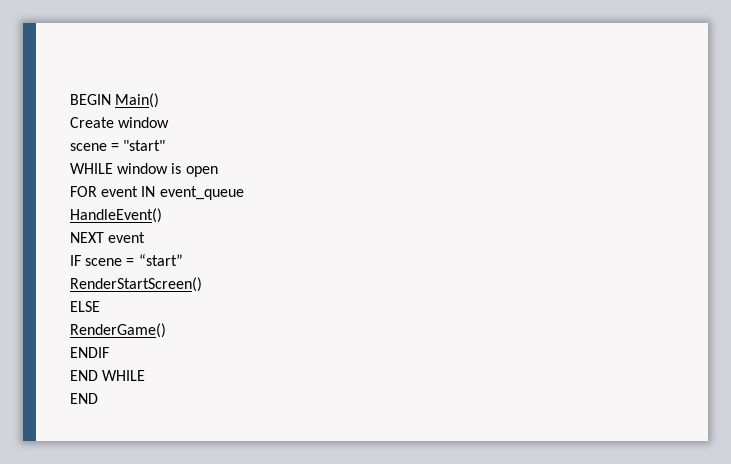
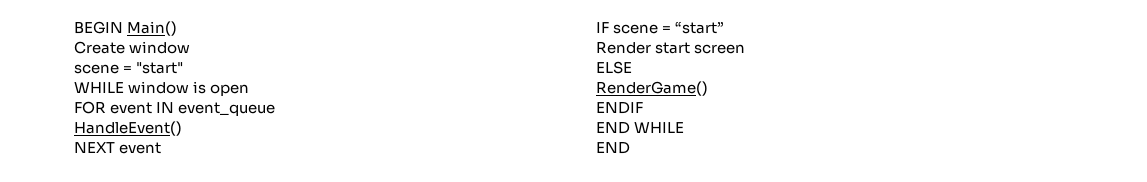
- RenderStartScreen()
+ Render start screen

